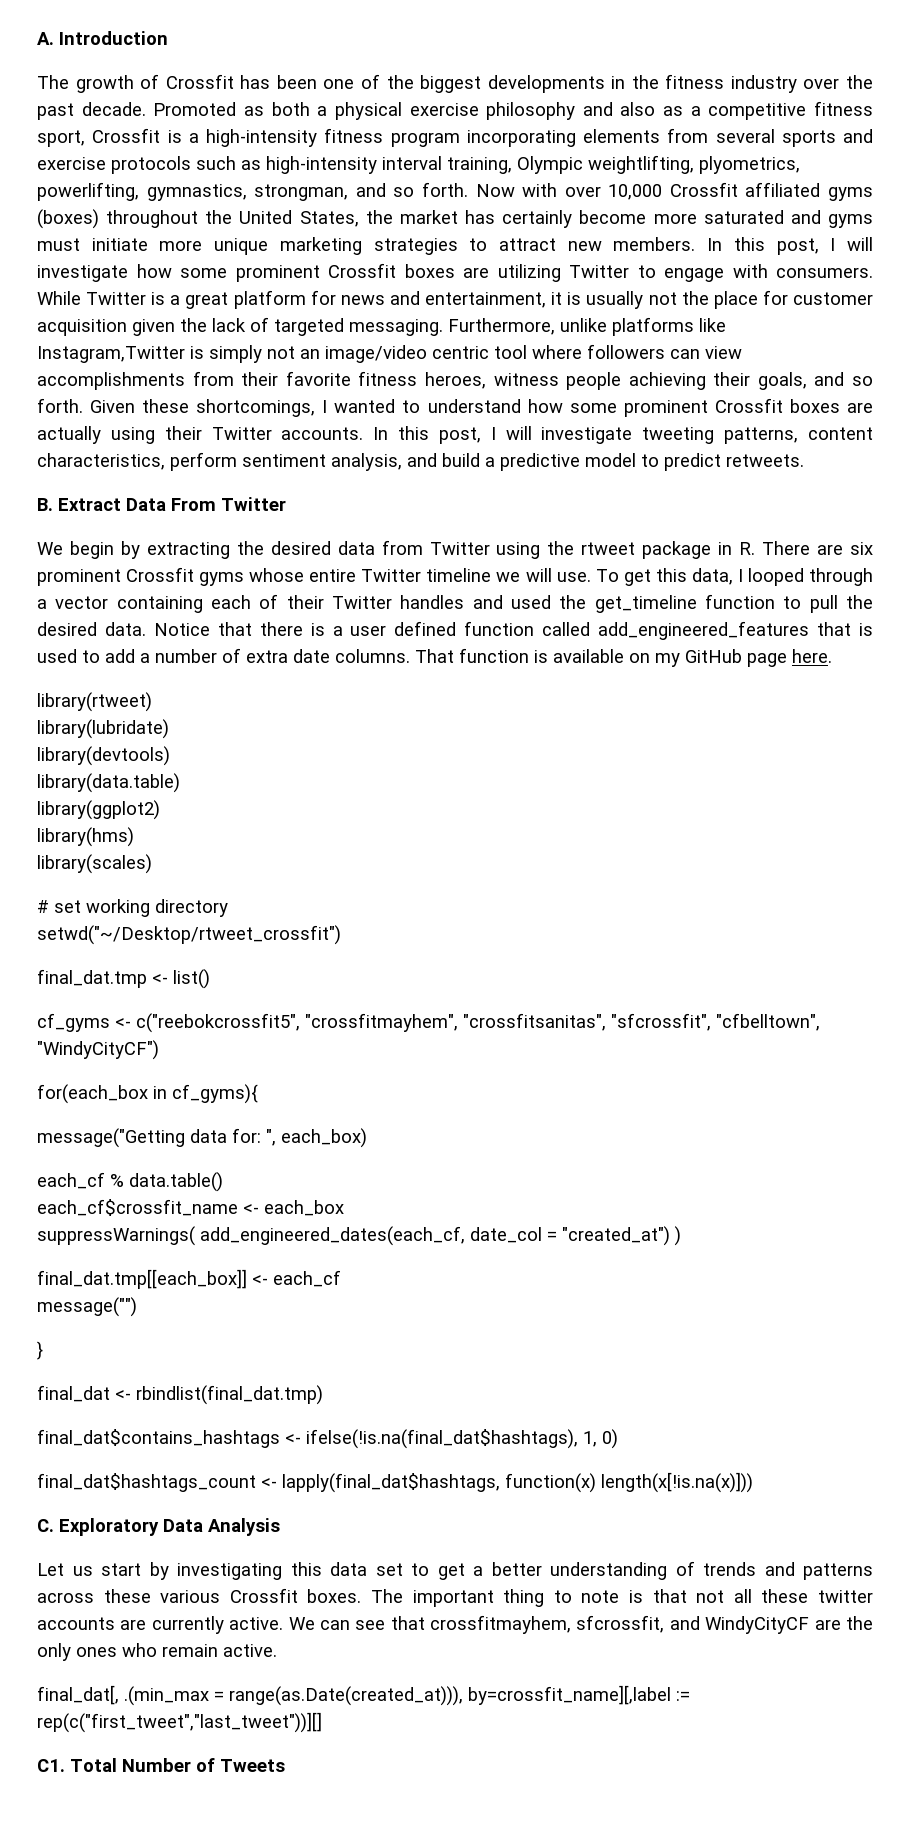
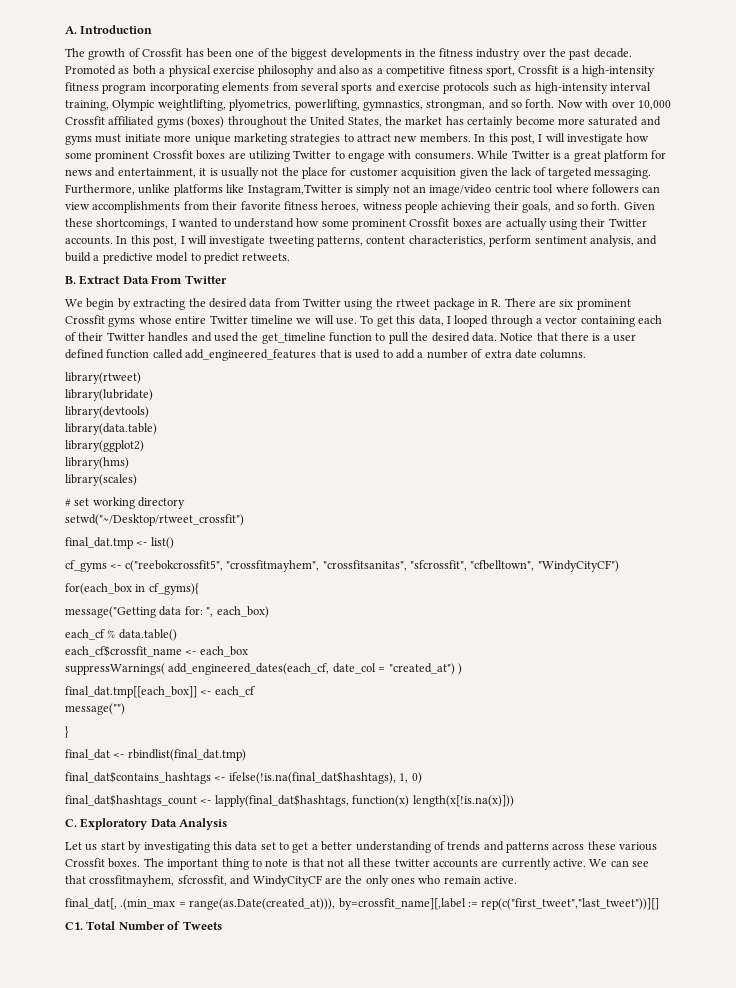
- That function is available on my GitHub page here.

